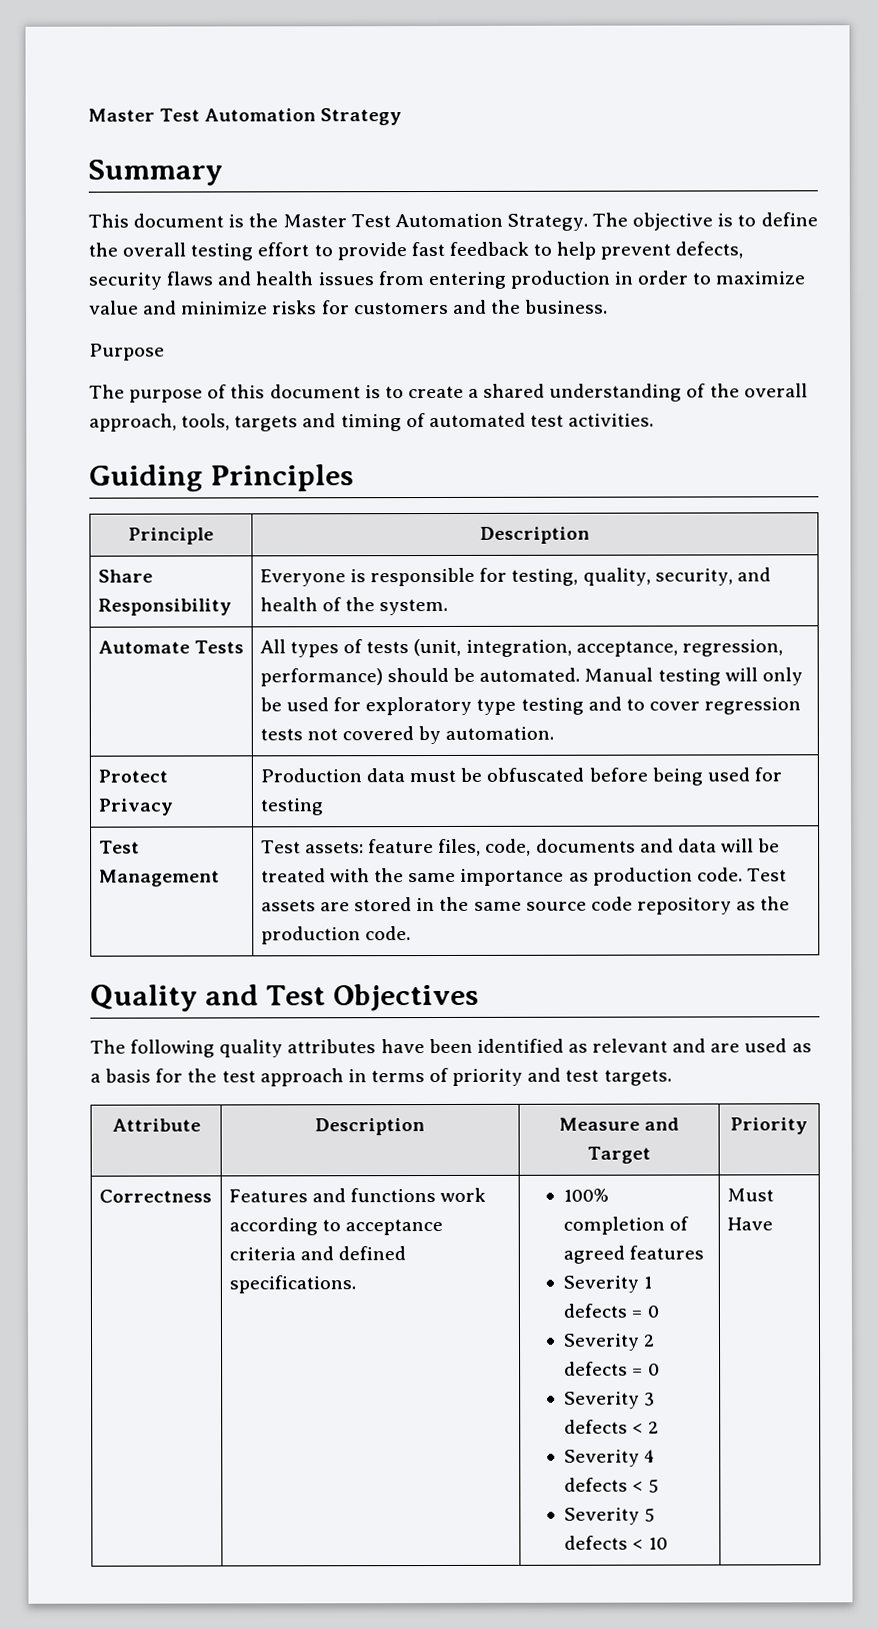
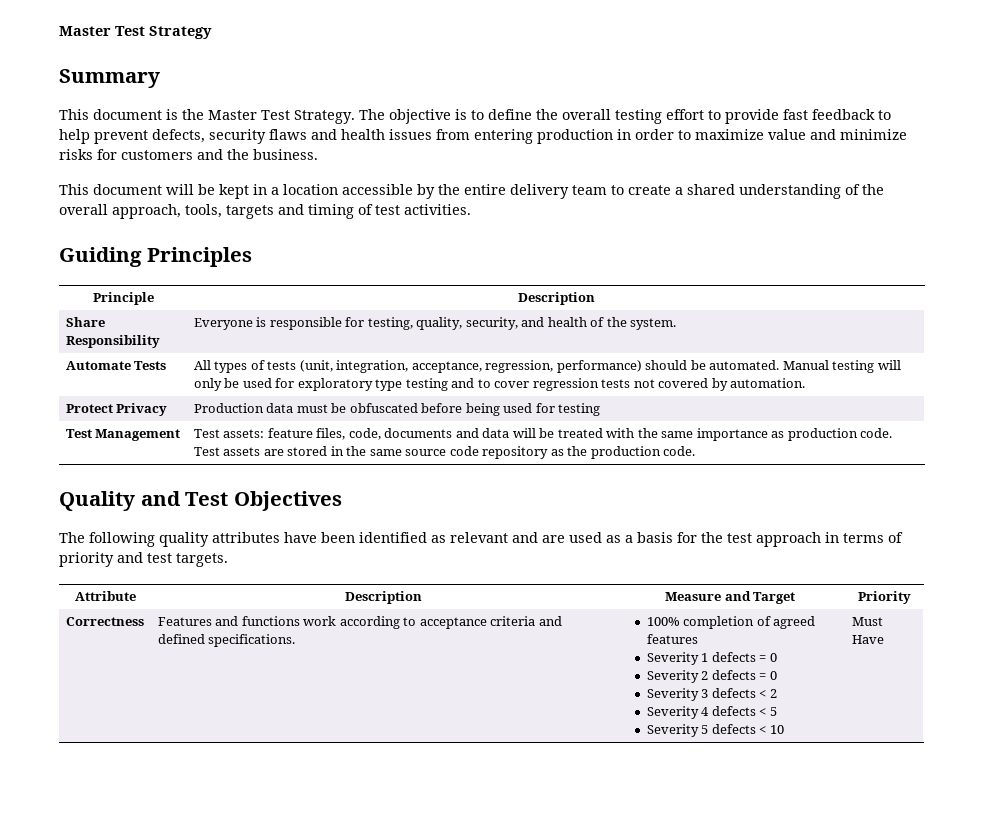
- Master Test Automation Strategy
+ Master Test Strategy
- This document is the Master Test Automation Strategy.
+ This document is the Master Test Strategy.
- Purpose
- The purpose of this document is to create a shared understanding of the overall approach, tools, targets and timing of automated test activities.
+ This document will be kept in a location accessible by the entire delivery team to create a shared understanding of the overall approach, tools, targets and timing of test activities.

